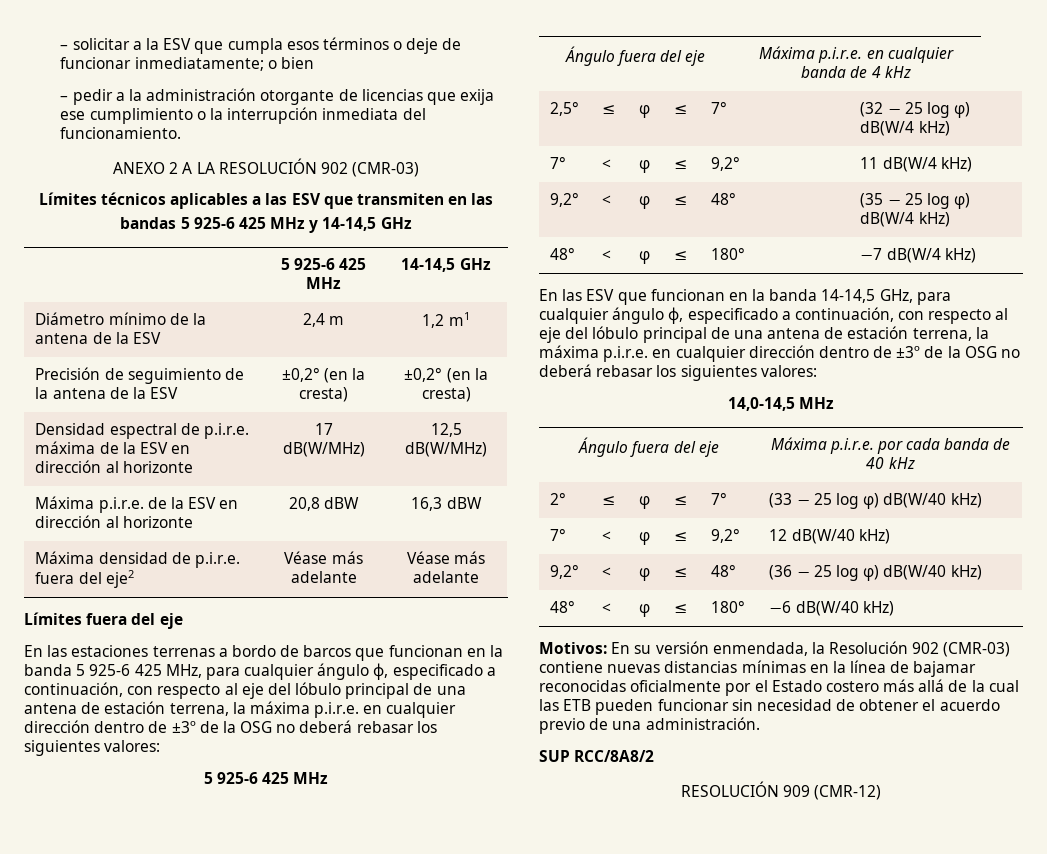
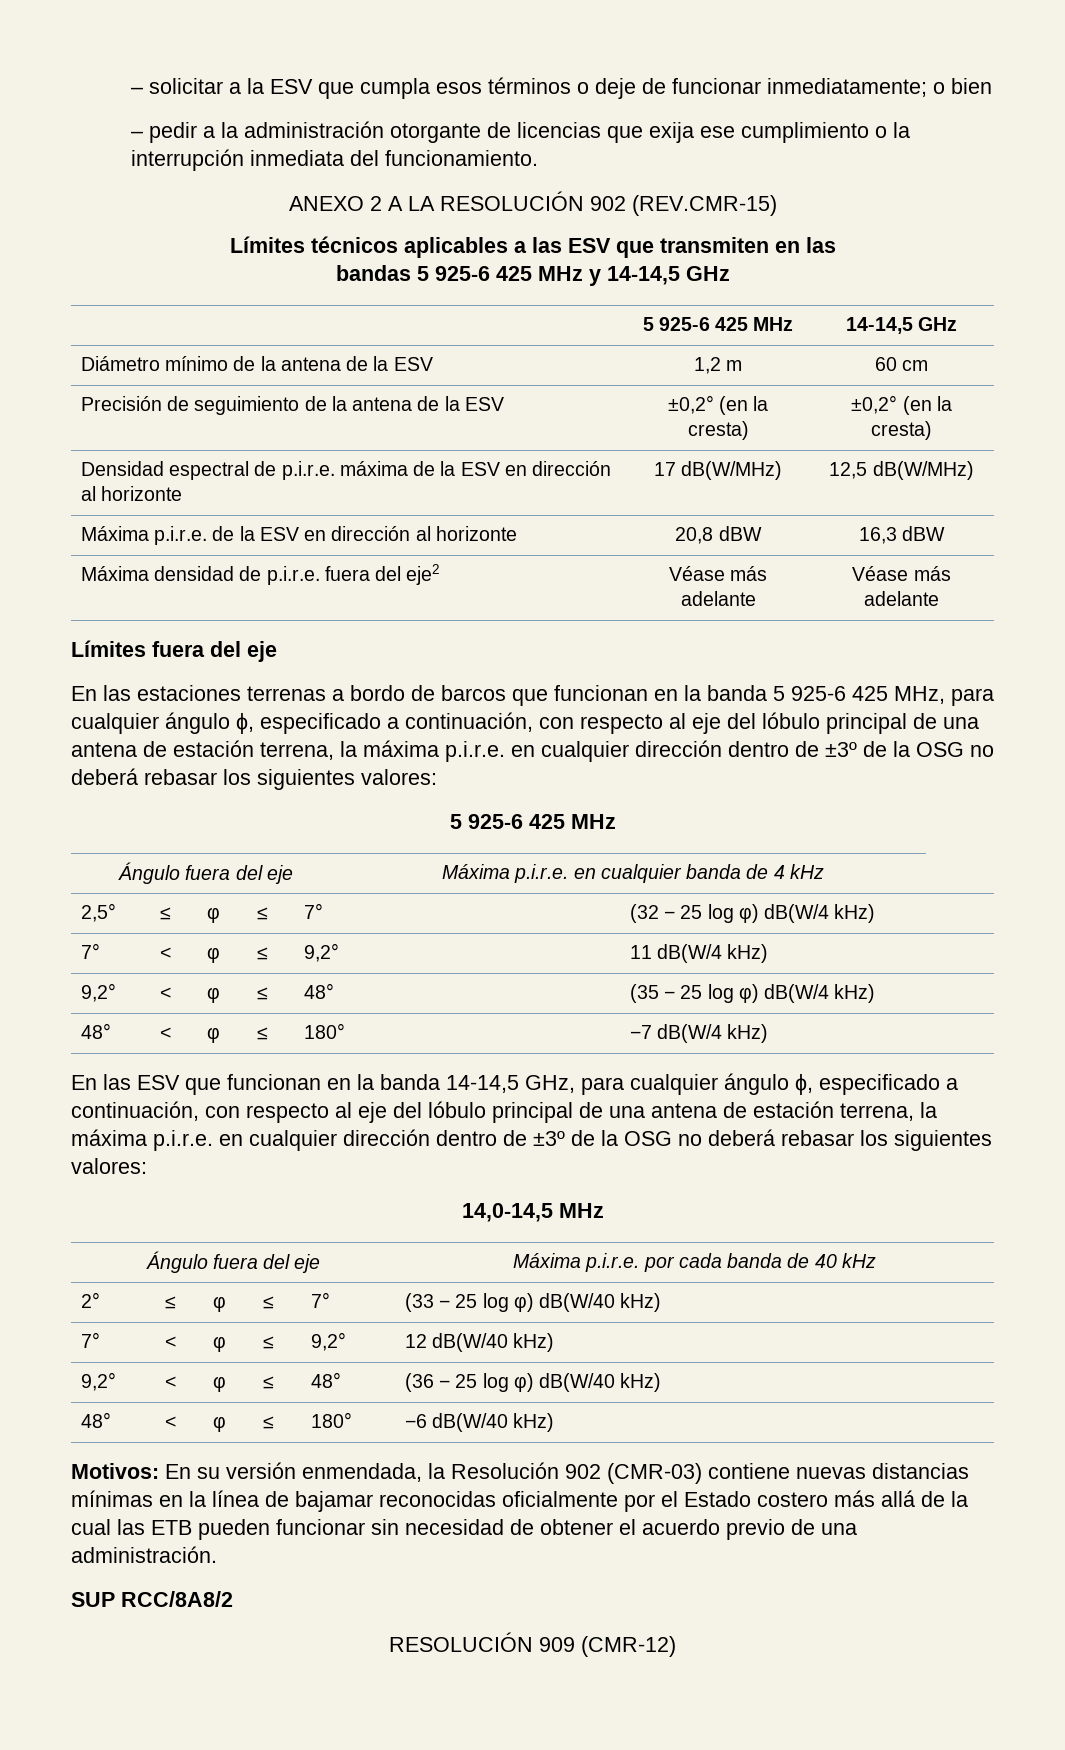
- ANEXO 2 A LA RESOLUCIÓN 902 (CMR-03)
+ ANEXO 2 A LA RESOLUCIÓN 902 (REV.CMR-15)
- Diámetro mínimo de la antena de la ESV | 2,4 m | 1,2 m1
+ Diámetro mínimo de la antena de la ESV | 1,2 m | 60 cm

